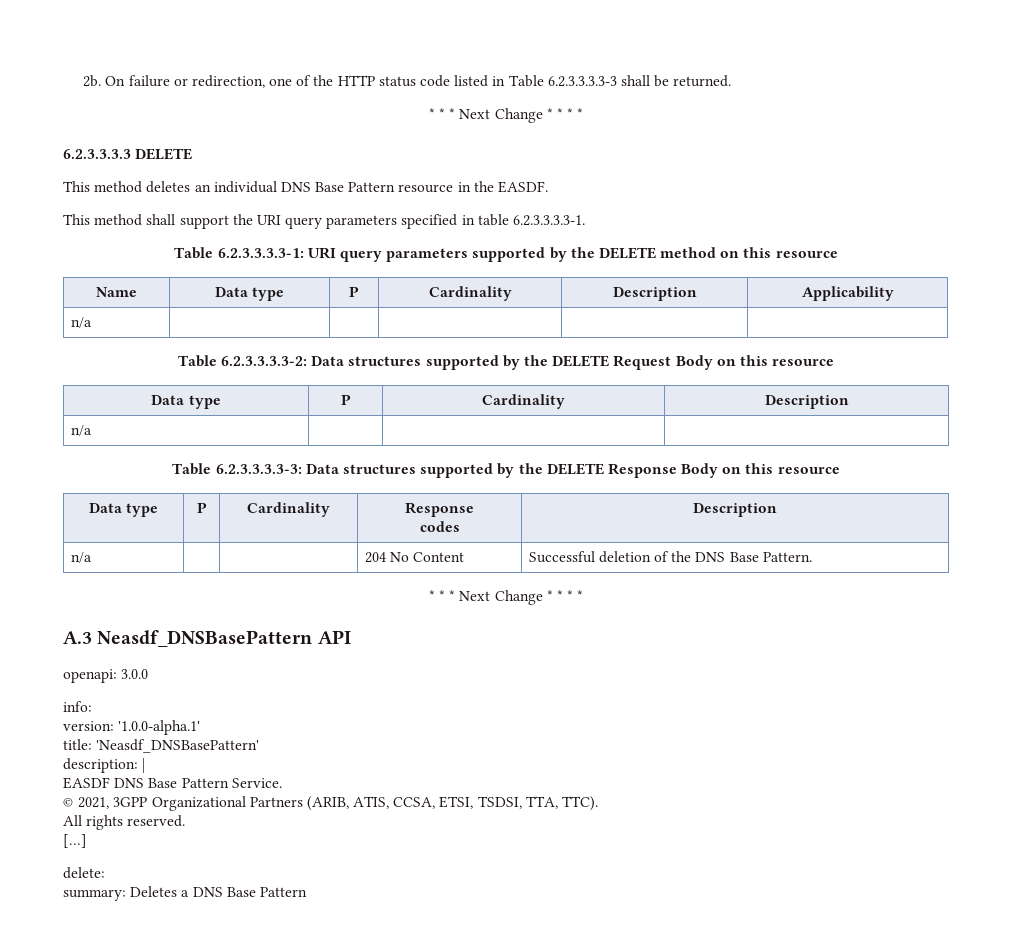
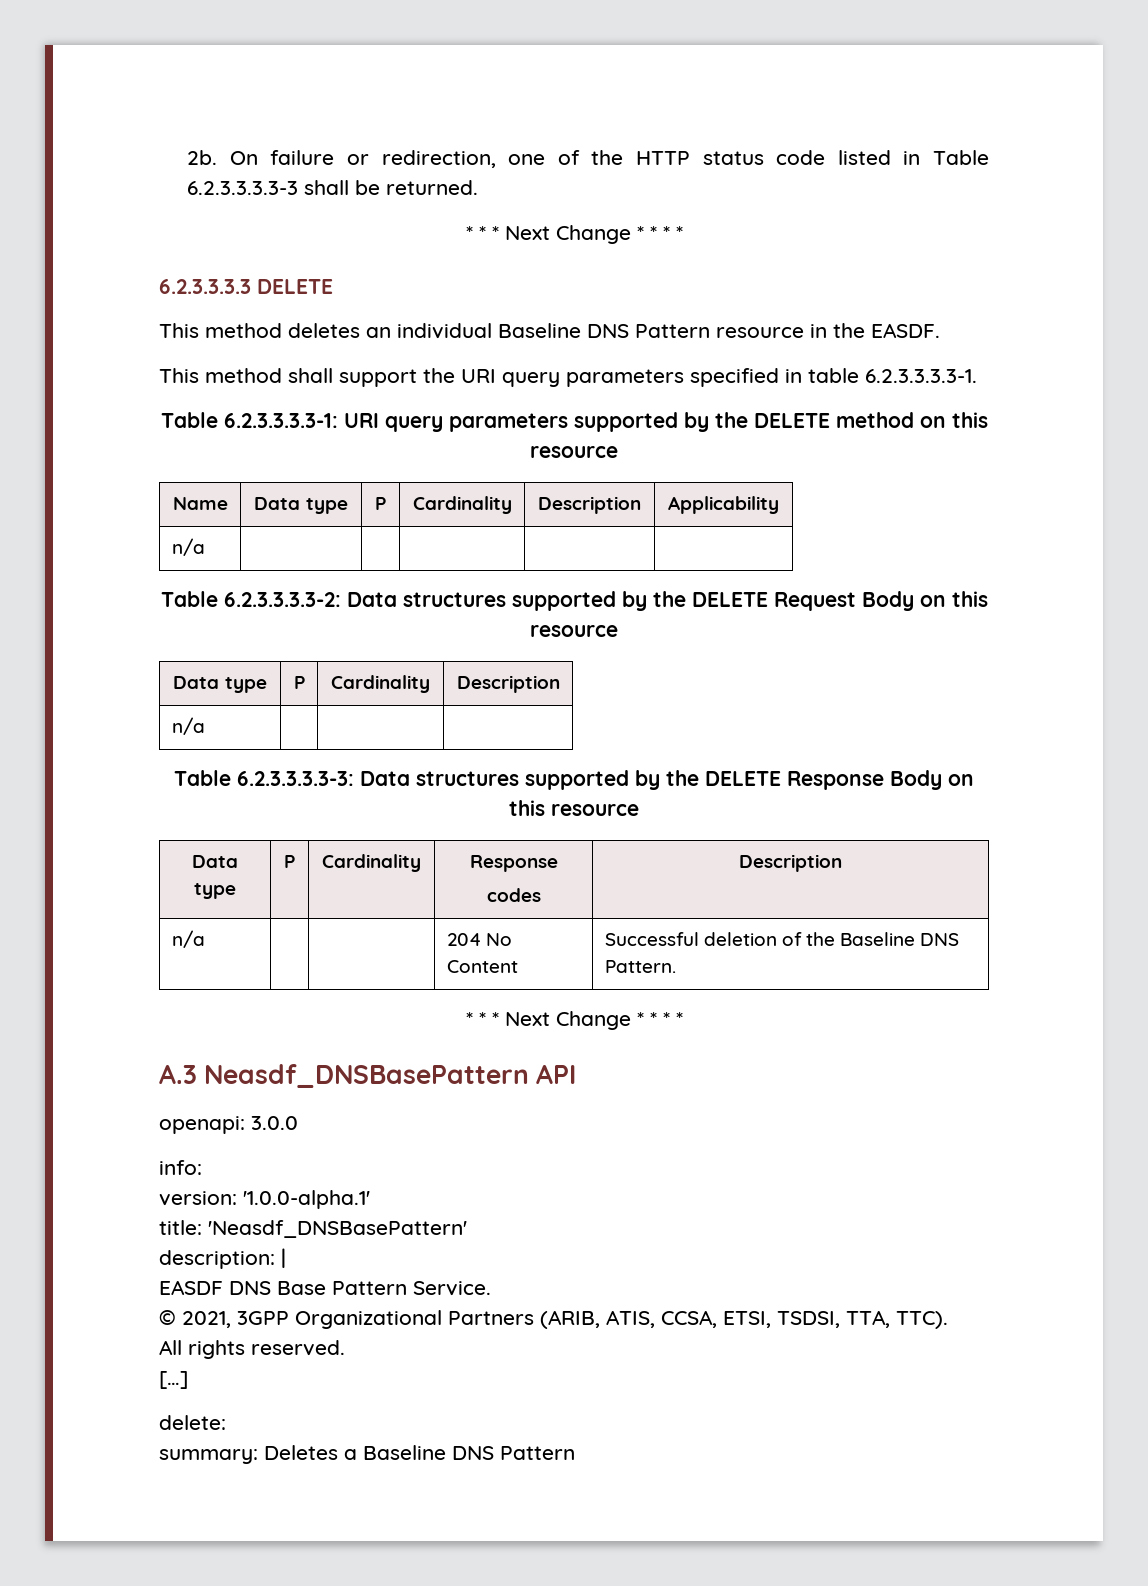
- This method deletes an individual DNS Base Pattern resource in the EASDF.
+ This method deletes an individual Baseline DNS Pattern resource in the EASDF.
- n/a | | | 204 No Content | Successful deletion of the DNS Base Pattern.
+ n/a | | | 204 No Content | Successful deletion of the Baseline DNS Pattern.
- summary: Deletes a DNS Base Pattern
+ summary: Deletes a Baseline DNS Pattern

